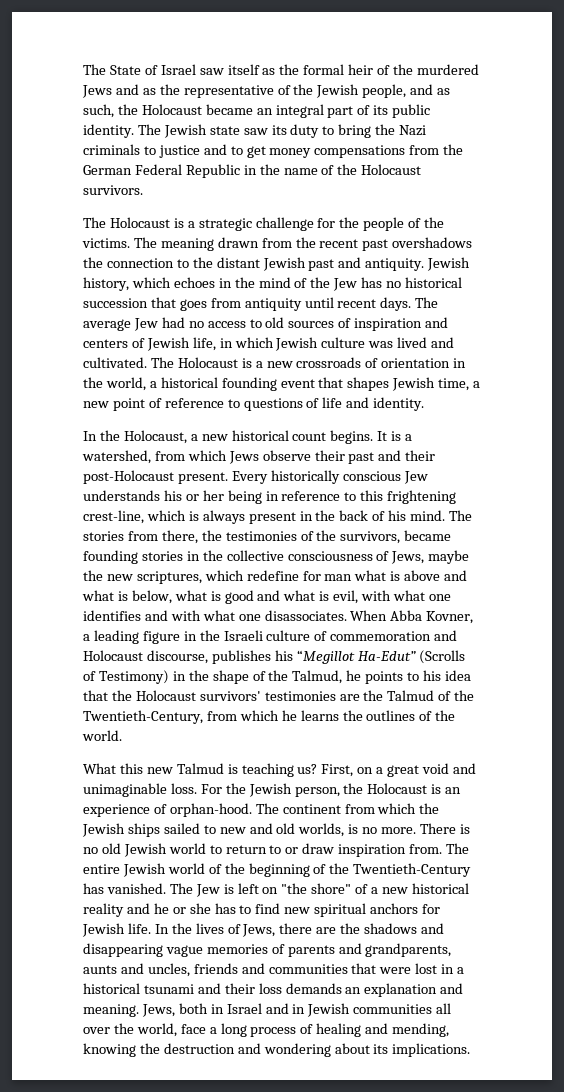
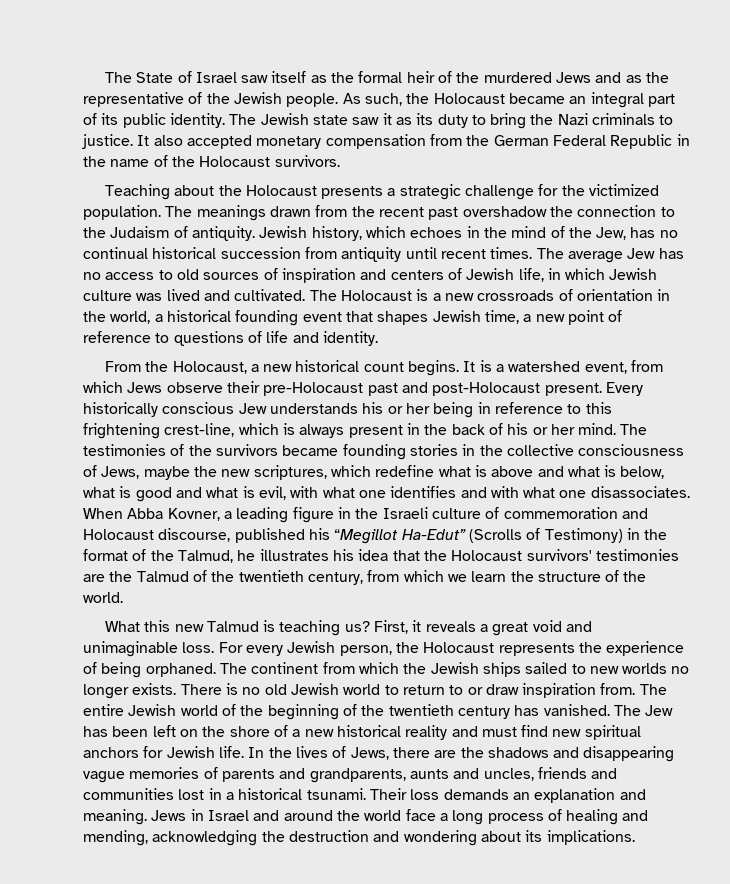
- The State of Israel saw itself as the formal heir of the murdered Jews and as the representative of the Jewish people, and as such, the Holocaust became an integral part of its public identity.
+ The State of Israel saw itself as the formal heir of the murdered Jews and as the representative of the Jewish people. As such, the Holocaust became an integral part of its public identity.
- The Jewish state saw its duty to bring the Nazi criminals to justice and to get money compensations from the German Federal Republic in the name of the Holocaust survivors.
+ The Jewish state saw it as its duty to bring the Nazi criminals to justice. It also accepted monetary compensation from the German Federal Republic in the name of the Holocaust survivors.
- The Holocaust is a strategic challenge for the people of the victims. The meaning drawn from the recent past overshadows the connection to the distant Jewish past and antiquity.
+ Teaching about the Holocaust presents a strategic challenge for the victimized population. The meanings drawn from the recent past overshadow the connection to the Judaism of antiquity.
- Jewish history, which echoes in the mind of the Jew has no historical succession that goes from antiquity until recent days.
+ Jewish history, which echoes in the mind of the Jew, has no continual historical succession from antiquity until recent times.
- The average Jew had no access to old sources of inspiration and centers of Jewish life, in which Jewish culture was lived and cultivated.
+ The average Jew has no access to old sources of inspiration and centers of Jewish life, in which Jewish culture was lived and cultivated.
- In the Holocaust, a new historical count begins.
+ From the Holocaust, a new historical count begins.
- It is a watershed, from which Jews observe their past and their post-Holocaust present.
+ It is a watershed event, from which Jews observe their pre-Holocaust past and post-Holocaust present.
- Every historically conscious Jew understands his or her being in reference to this frightening crest-line, which is always present in the back of his mind. The stories from there, the testimonies of the survivors, became founding stories in the collective consciousness of Jews, maybe the new scriptures, which redefine for man what is above and what is below, what is good and what is evil, with what one identifies and with what one disassociates.
+ Every historically conscious Jew understands his or her being in reference to this frightening crest-line, which is always present in the back of his or her mind. The testimonies of the survivors became founding stories in the collective consciousness of Jews, maybe the new scriptures, which redefine what is above and what is below, what is good and what is evil, with what one identifies and with what one disassociates.
- When Abba Kovner, a leading figure in the Israeli culture of commemoration and Holocaust discourse, publishes his “Megillot Ha-Edut” (Scrolls of Testimony) in the shape of the Talmud, he points to his idea that the Holocaust survivors' testimonies are the Talmud of the Twentieth-Century, from which he learns the outlines of the world.
+ When Abba Kovner, a leading figure in the Israeli culture of commemoration and Holocaust discourse, published his “Megillot Ha-Edut” (Scrolls of Testimony) in the format of the Talmud, he illustrates his idea that the Holocaust survivors' testimonies are the Talmud of the twentieth century, from which we learn the structure of the world.
- First, on a great void and unimaginable loss.
+ First, it reveals a great void and unimaginable loss.
- For the Jewish person, the Holocaust is an experience of orphan-hood.
+ For every Jewish person, the Holocaust represents the experience of being orphaned.
- The continent from which the Jewish ships sailed to new and old worlds, is no more.
+ The continent from which the Jewish ships sailed to new worlds no longer exists.
- The entire Jewish world of the beginning of the Twentieth-Century has vanished.
+ The entire Jewish world of the beginning of the twentieth century has vanished.
- The Jew is left on "the shore" of a new historical reality and he or she has to find new spiritual anchors for Jewish life.
+ The Jew has been left on the shore of a new historical reality and must find new spiritual anchors for Jewish life.
- In the lives of Jews, there are the shadows and disappearing vague memories of parents and grandparents, aunts and uncles, friends and communities that were lost in a historical tsunami and their loss demands an explanation and meaning.
+ In the lives of Jews, there are the shadows and disappearing vague memories of parents and grandparents, aunts and uncles, friends and communities lost in a historical tsunami. Their loss demands an explanation and meaning.
- Jews, both in Israel and in Jewish communities all over the world, face a long process of healing and mending, knowing the destruction and wondering about its implications.
+ Jews in Israel and around the world face a long process of healing and mending, acknowledging the destruction and wondering about its implications.

